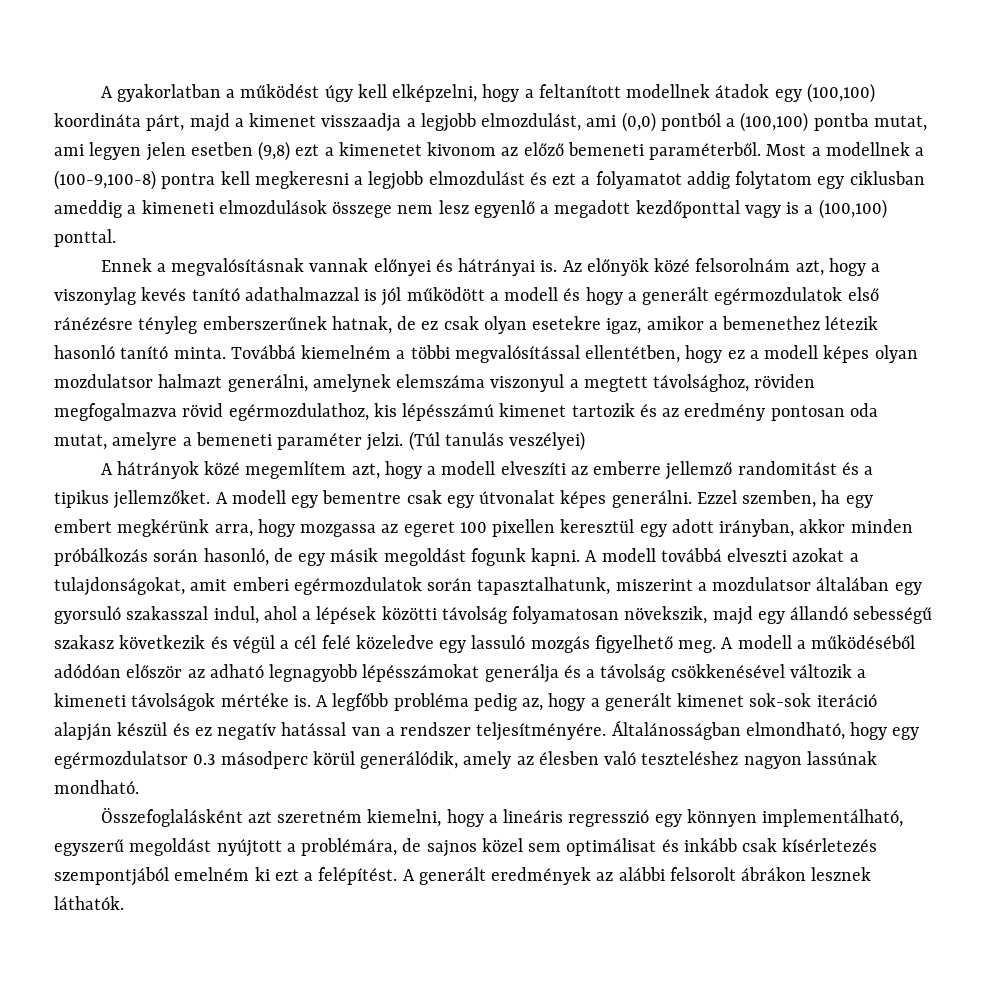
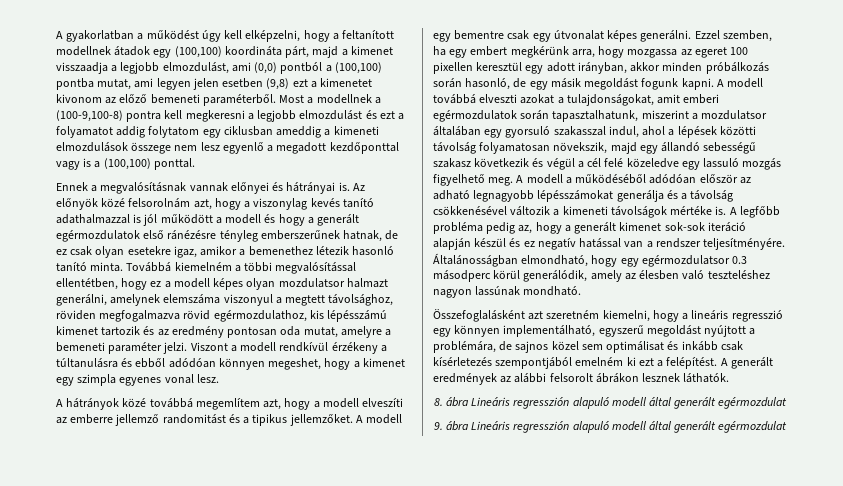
- (Túl tanulás veszélyei)
+ Viszont a modell rendkívül érzékeny a túltanulásra és ebből adódóan könnyen megeshet, hogy a kimenet egy szimpla egyenes vonal lesz.
- A hátrányok közé megemlítem azt, hogy a modell elveszíti az emberre jellemző randomitást és a tipikus jellemzőket.
+ A hátrányok közé továbbá megemlítem azt, hogy a modell elveszíti az emberre jellemző randomitást és a tipikus jellemzőket.
+ 8. ábra Lineáris regresszión alapuló modell által generált egérmozdulat
+ 9. ábra Lineáris regresszión alapuló modell által generált egérmozdulat

